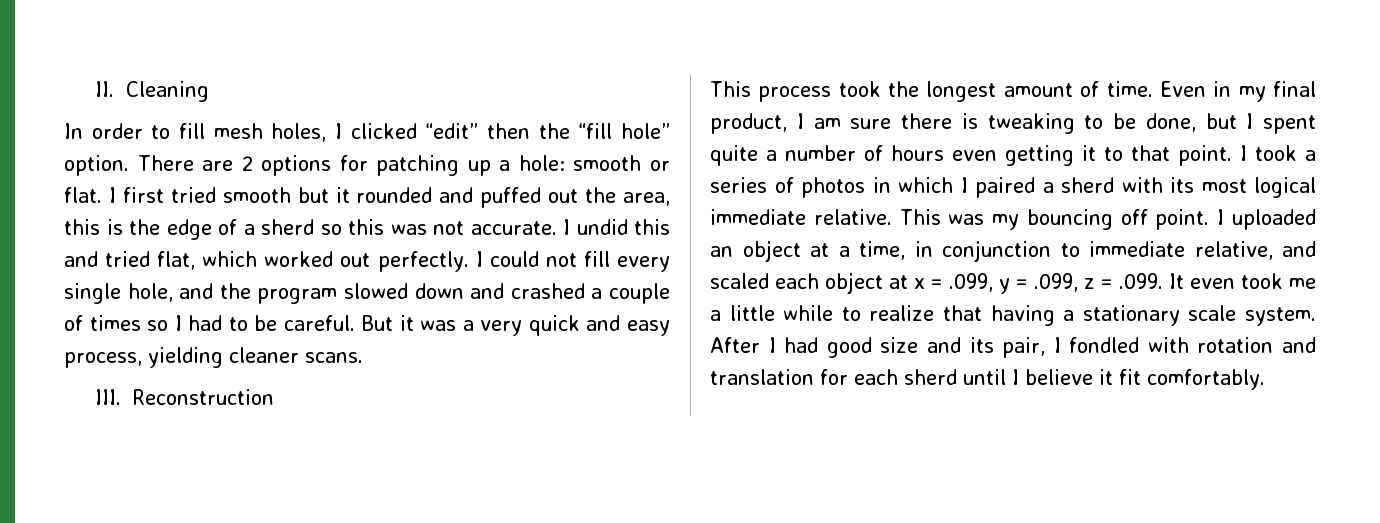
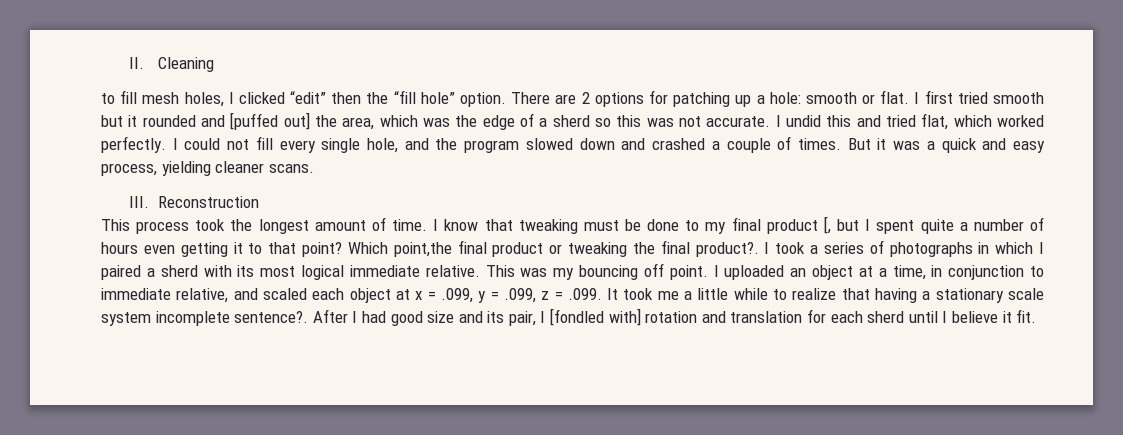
- In order to fill mesh holes, I clicked “edit” then the “fill hole” option.
+ to fill mesh holes, I clicked “edit” then the “fill hole” option.
- I first tried smooth but it rounded and puffed out the area, this is the edge of a sherd so this was not accurate.
+ I first tried smooth but it rounded and [puffed out] the area, which was the edge of a sherd so this was not accurate.
- I undid this and tried flat, which worked out perfectly.
+ I undid this and tried flat, which worked perfectly.
- I could not fill every single hole, and the program slowed down and crashed a couple of times so I had to be careful.
+ I could not fill every single hole, and the program slowed down and crashed a couple of times.
- But it was a very quick and easy process, yielding cleaner scans.
+ But it was a quick and easy process, yielding cleaner scans.
- Even in my final product, I am sure there is tweaking to be done, but I spent quite a number of hours even getting it to that point.
+ I know that tweaking must be done to my final product [, but I spent quite a number of hours even getting it to that point? Which point,the final product or tweaking the final product?.
- I took a series of photos in which I paired a sherd with its most logical immediate relative.
+ I took a series of photographs in which I paired a sherd with its most logical immediate relative.
- I uploaded an object at a time, in conjunction to immediate relative, and scaled each object at x = .099, y = .099, z = .099. It even took me a little while to realize that having a stationary scale system.
+ I uploaded an object at a time, in conjunction to immediate relative, and scaled each object at x = .099, y = .099, z = .099. It took me a little while to realize that having a stationary scale system incomplete sentence?.
- After I had good size and its pair, I fondled with rotation and translation for each sherd until I believe it fit comfortably.
+ After I had good size and its pair, I [fondled with] rotation and translation for each sherd until I believe it fit.

